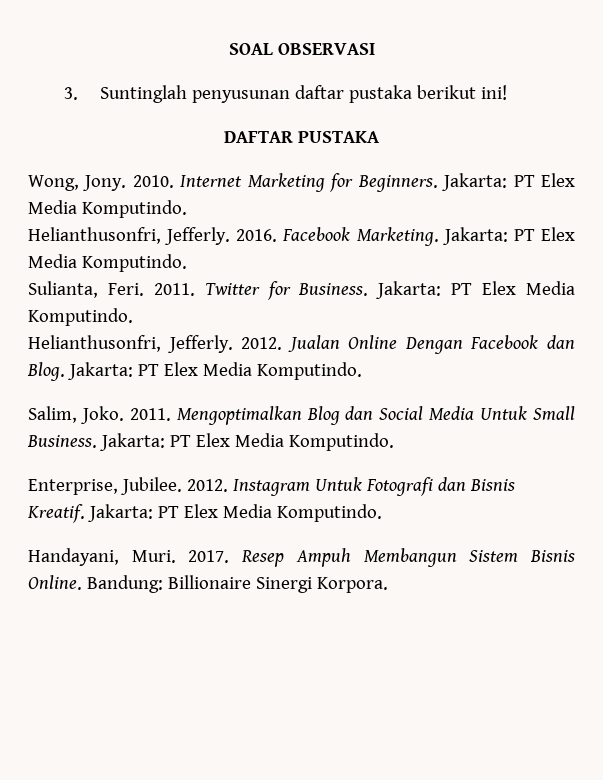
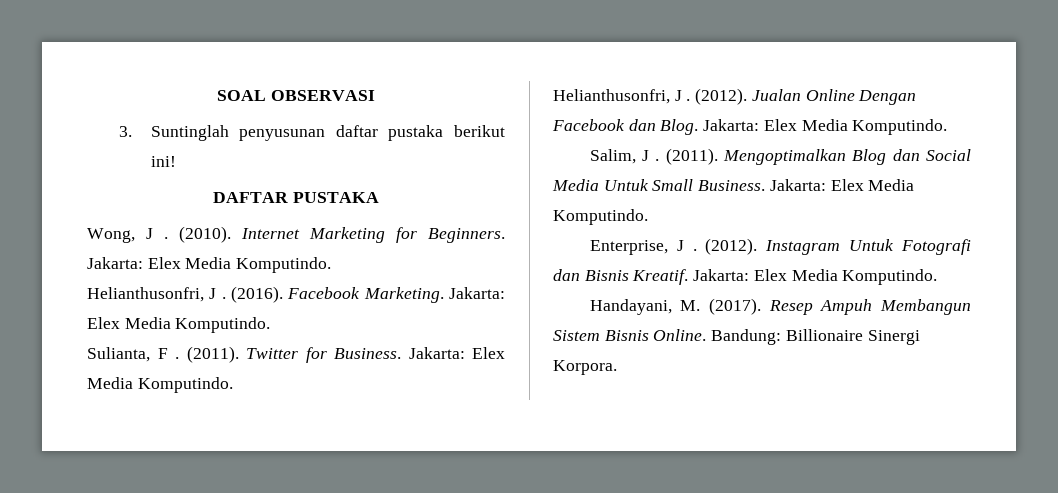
- Wong, Jony. 2010.
+ Wong, J . (2010).
- Internet Marketing for Beginners. Jakarta: PT Elex Media Komputindo.
- Helianthusonfri, Jefferly. 2016.
+ Internet Marketing for Beginners. Jakarta: Elex Media Komputindo.
+ Helianthusonfri, J . (2016).
- Facebook Marketing. Jakarta: PT Elex Media Komputindo.
+ Facebook Marketing. Jakarta: Elex Media Komputindo.
- Sulianta, Feri. 2011.
+ Sulianta, F . (2011).
- Twitter for Business. Jakarta: PT Elex Media Komputindo.
- Helianthusonfri, Jefferly. 2012.
+ Twitter for Business. Jakarta: Elex Media Komputindo.
+ Helianthusonfri, J . (2012).
- Jualan Online Dengan Facebook dan Blog. Jakarta: PT Elex Media Komputindo.
+ Jualan Online Dengan Facebook dan Blog. Jakarta: Elex Media Komputindo.
- Salim, Joko. 2011.
+ Salim, J . (2011).
- Mengoptimalkan Blog dan Social Media Untuk Small Business. Jakarta: PT Elex Media Komputindo.
+ Mengoptimalkan Blog dan Social Media Untuk Small Business. Jakarta: Elex Media Komputindo.
- Enterprise, Jubilee. 2012.
+ Enterprise, J . (2012).
- Instagram Untuk Fotografi dan Bisnis Kreatif. Jakarta: PT Elex Media Komputindo.
+ Instagram Untuk Fotografi dan Bisnis Kreatif. Jakarta: Elex Media Komputindo.
- Handayani, Muri. 2017.
+ Handayani, M. (2017).

